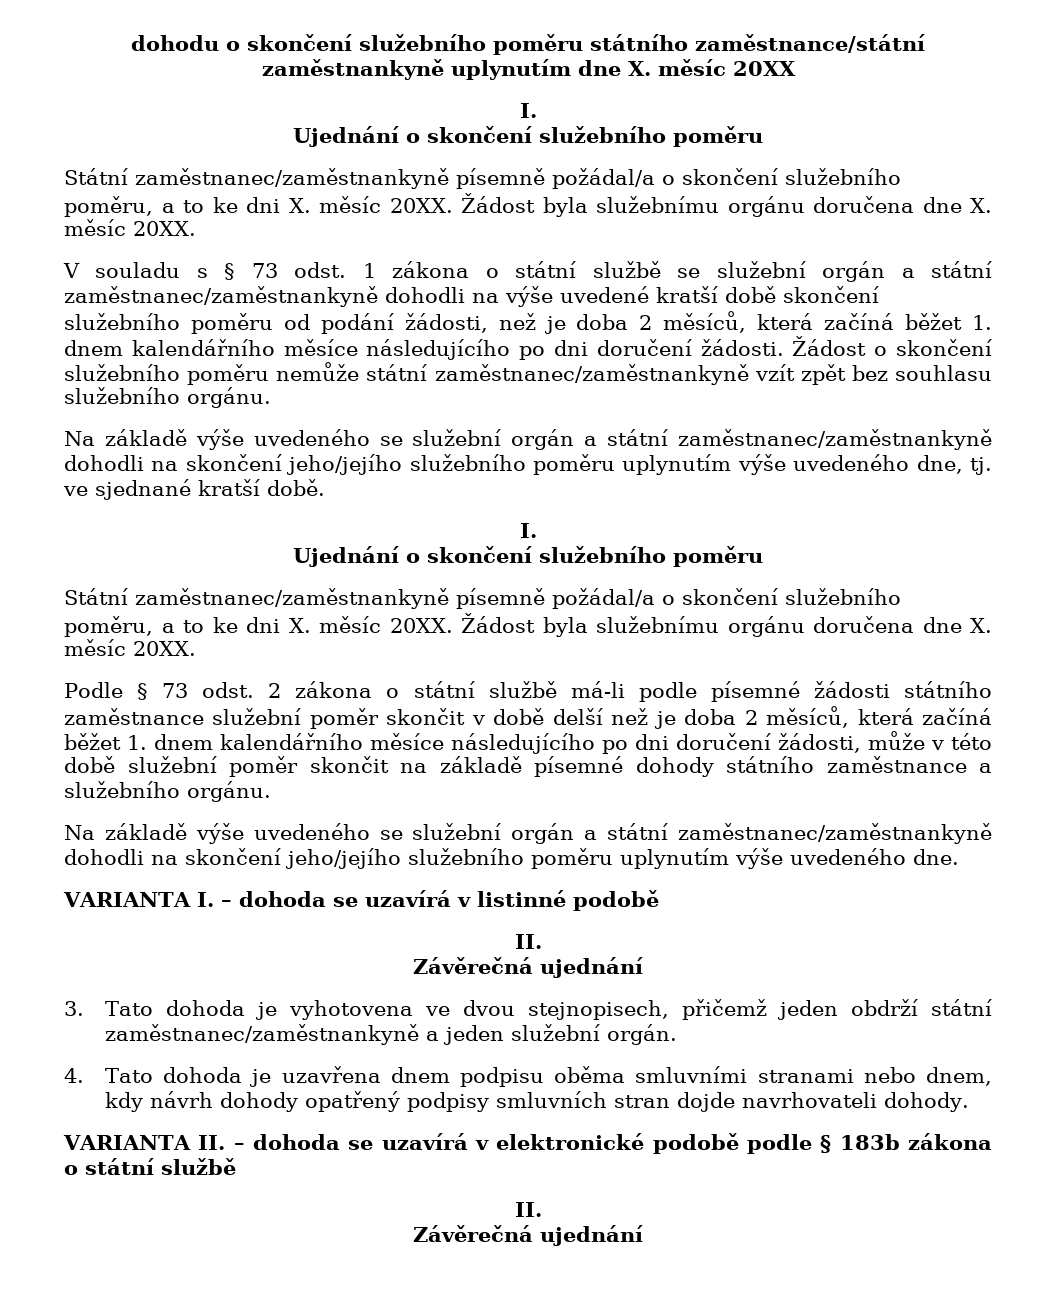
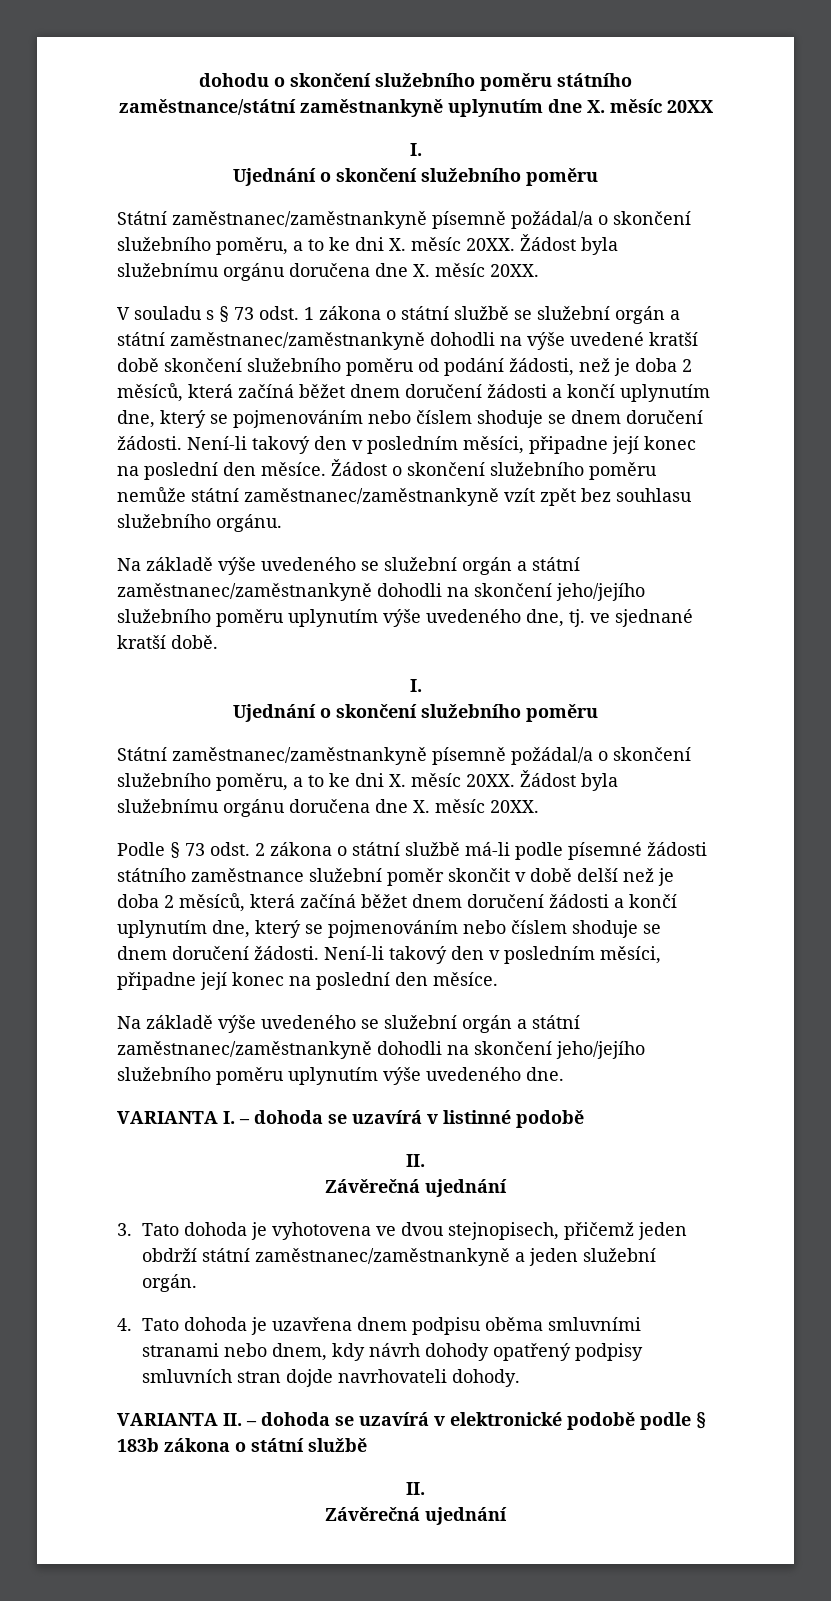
- V souladu s § 73 odst. 1 zákona o státní službě se služební orgán a státní zaměstnanec/zaměstnankyně dohodli na výše uvedené kratší době skončení služebního poměru od podání žádosti, než je doba 2 měsíců, která začíná běžet 1. dnem kalendářního měsíce následujícího po dni doručení žádosti.
+ V souladu s § 73 odst. 1 zákona o státní službě se služební orgán a státní zaměstnanec/zaměstnankyně dohodli na výše uvedené kratší době skončení služebního poměru od podání žádosti, než je doba 2 měsíců, která začíná běžet dnem doručení žádosti a končí uplynutím dne, který se pojmenováním nebo číslem shoduje se dnem doručení žádosti. Není-li takový den v posledním měsíci, připadne její konec na poslední den měsíce.
- Podle § 73 odst. 2 zákona o státní službě má-li podle písemné žádosti státního zaměstnance služební poměr skončit v době delší než je doba 2 měsíců, která začíná běžet 1. dnem kalendářního měsíce následujícího po dni doručení žádosti, může v této době služební poměr skončit na základě písemné dohody státního zaměstnance a služebního orgánu.
+ Podle § 73 odst. 2 zákona o státní službě má-li podle písemné žádosti státního zaměstnance služební poměr skončit v době delší než je doba 2 měsíců, která začíná běžet dnem doručení žádosti a končí uplynutím dne, který se pojmenováním nebo číslem shoduje se dnem doručení žádosti. Není-li takový den v posledním měsíci, připadne její konec na poslední den měsíce.

